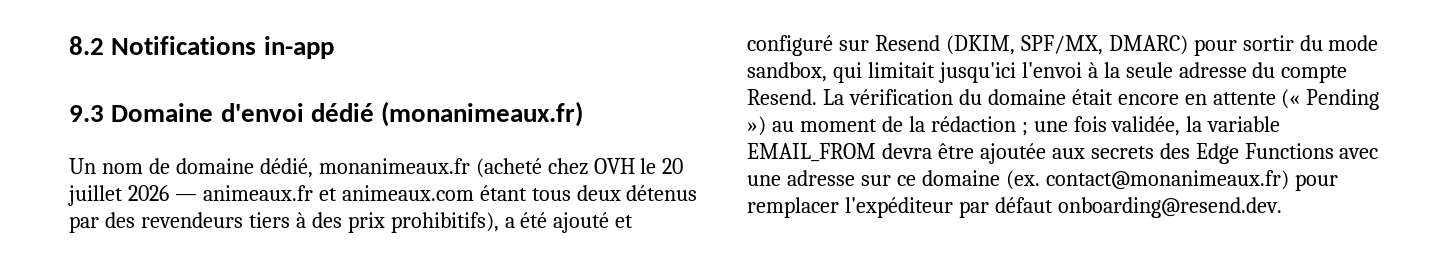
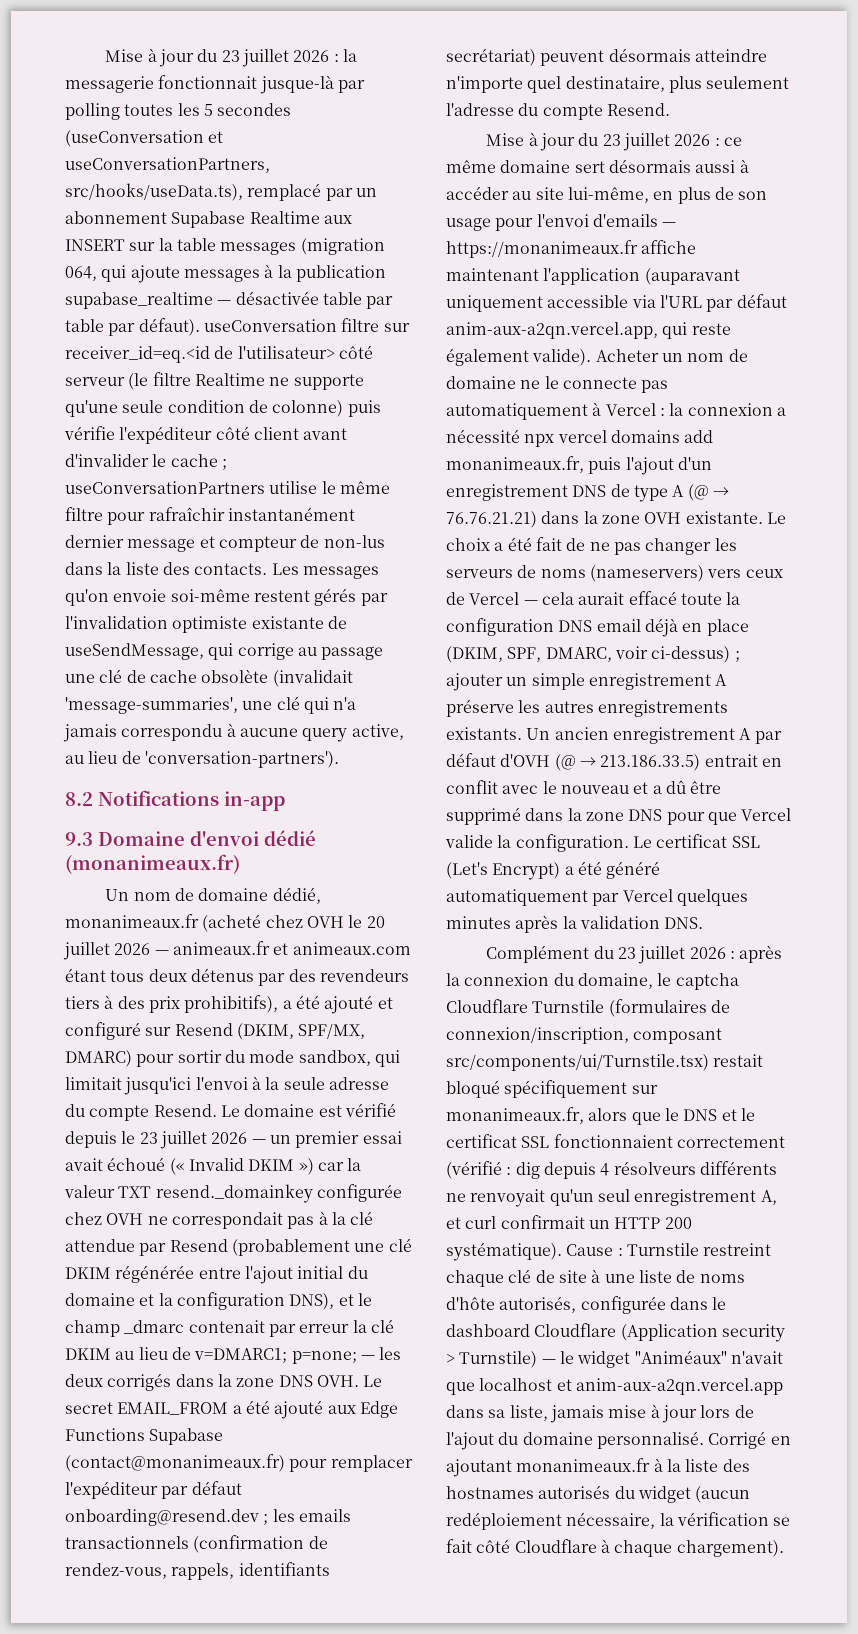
+ Mise à jour du 23 juillet 2026 : la messagerie fonctionnait jusque-là par polling toutes les 5 secondes (useConversation et useConversationPartners, src/hooks/useData.ts), remplacé par un abonnement Supabase Realtime aux INSERT sur la table messages (migration 064, qui ajoute messages à la publication supabase_realtime — désactivée table par table par défaut). useConversation filtre sur receiver_id=eq.<id de l'utilisateur> côté serveur (le filtre Realtime ne supporte qu'une seule condition de colonne) puis vérifie l'expéditeur côté client avant d'invalider le cache ; useConversationPartners utilise le même filtre pour rafraîchir instantanément dernier message et compteur de non-lus dans la liste des contacts. Les messages qu'on envoie soi-même restent gérés par l'invalidation optimiste existante de useSendMessage, qui corrige au passage une clé de cache obsolète (invalidait 'message-summaries', une clé qui n'a jamais correspondu à aucune query active, au lieu de 'conversation-partners').
- La vérification du domaine était encore en attente (« Pending ») au moment de la rédaction ; une fois validée, la variable EMAIL_FROM devra être ajoutée aux secrets des Edge Functions avec une adresse sur ce domaine (ex. contact@monanimeaux.fr) pour remplacer l'expéditeur par défaut onboarding@resend.dev.
+ Le domaine est vérifié depuis le 23 juillet 2026 — un premier essai avait échoué (« Invalid DKIM ») car la valeur TXT resend._domainkey configurée chez OVH ne correspondait pas à la clé attendue par Resend (probablement une clé DKIM régénérée entre l'ajout initial du domaine et la configuration DNS), et le champ _dmarc contenait par erreur la clé DKIM au lieu de v=DMARC1; p=none; — les deux corrigés dans la zone DNS OVH. Le secret EMAIL_FROM a été ajouté aux Edge Functions Supabase (contact@monanimeaux.fr) pour remplacer l'expéditeur par défaut onboarding@resend.dev ; les emails transactionnels (confirmation de rendez-vous, rappels, identifiants secrétariat) peuvent désormais atteindre n'importe quel destinataire, plus seulement l'adresse du compte Resend.
+ Mise à jour du 23 juillet 2026 : ce même domaine sert désormais aussi à accéder au site lui-même, en plus de son usage pour l'envoi d'emails — https://monanimeaux.fr affiche maintenant l'application (auparavant uniquement accessible via l'URL par défaut anim-aux-a2qn.vercel.app, qui reste également valide). Acheter un nom de domaine ne le connecte pas automatiquement à Vercel : la connexion a nécessité npx vercel domains add monanimeaux.fr, puis l'ajout d'un enregistrement DNS de type A (@ → 76.76.21.21) dans la zone OVH existante. Le choix a été fait de ne pas changer les serveurs de noms (nameservers) vers ceux de Vercel — cela aurait effacé toute la configuration DNS email déjà en place (DKIM, SPF, DMARC, voir ci-dessus) ; ajouter un simple enregistrement A préserve les autres enregistrements existants. Un ancien enregistrement A par défaut d'OVH (@ → 213.186.33.5) entrait en conflit avec le nouveau et a dû être supprimé dans la zone DNS pour que Vercel valide la configuration. Le certificat SSL (Let's Encrypt) a été généré automatiquement par Vercel quelques minutes après la validation DNS.
+ Complément du 23 juillet 2026 : après la connexion du domaine, le captcha Cloudflare Turnstile (formulaires de connexion/inscription, composant src/components/ui/Turnstile.tsx) restait bloqué spécifiquement sur monanimeaux.fr, alors que le DNS et le certificat SSL fonctionnaient correctement (vérifié : dig depuis 4 résolveurs différents ne renvoyait qu'un seul enregistrement A, et curl confirmait un HTTP 200 systématique). Cause : Turnstile restreint chaque clé de site à une liste de noms d'hôte autorisés, configurée dans le dashboard Cloudflare (Application security > Turnstile) — le widget "Animéaux" n'avait que localhost et anim-aux-a2qn.vercel.app dans sa liste, jamais mise à jour lors de l'ajout du domaine personnalisé. Corrigé en ajoutant monanimeaux.fr à la liste des hostnames autorisés du widget (aucun redéploiement nécessaire, la vérification se fait côté Cloudflare à chaque chargement).

